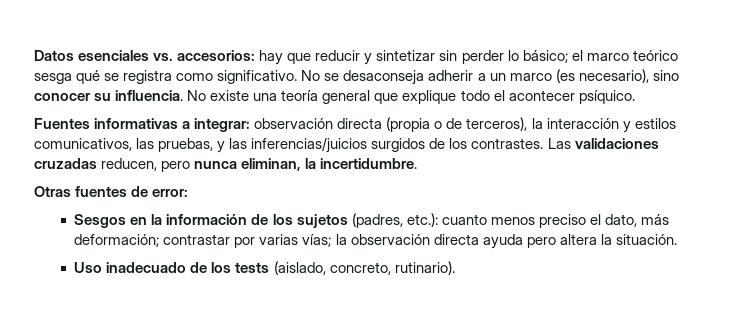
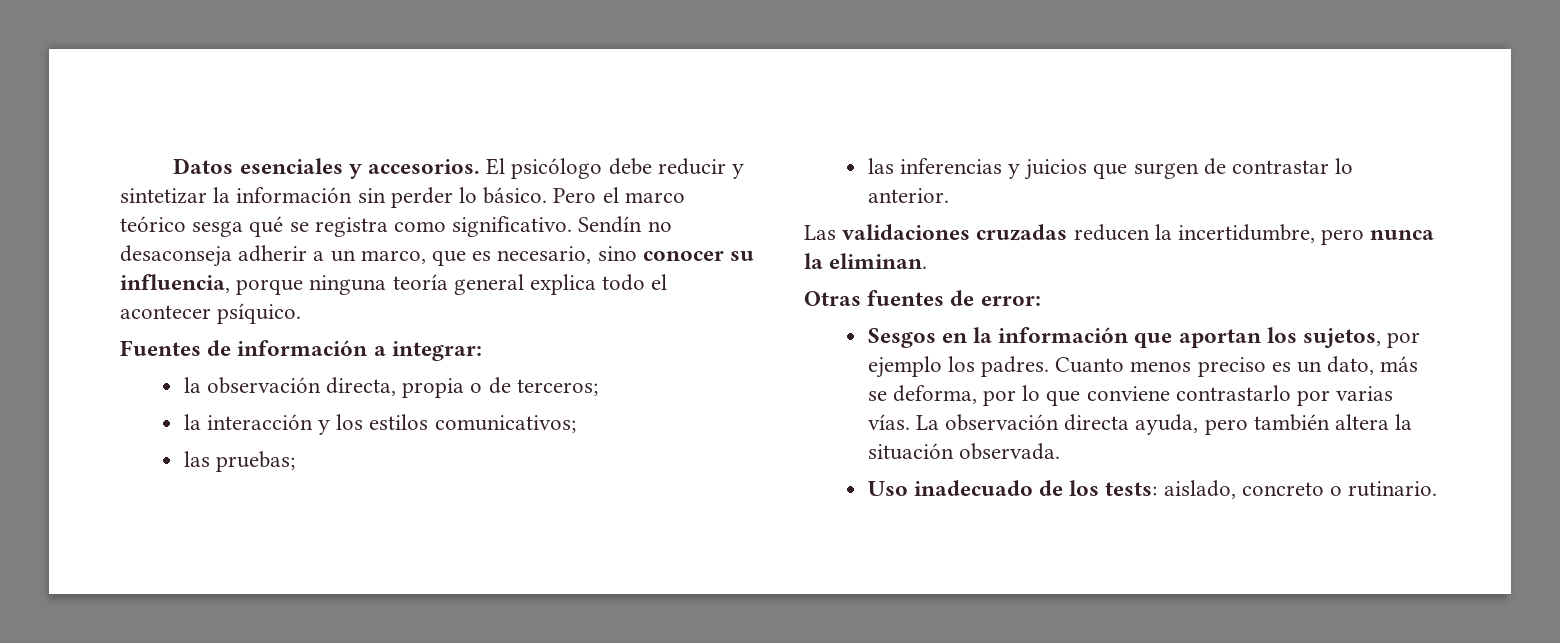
- Datos esenciales vs. accesorios: hay que reducir y sintetizar sin perder lo básico; el marco teórico sesga qué se registra como significativo.
+ Datos esenciales y accesorios. El psicólogo debe reducir y sintetizar la información sin perder lo básico. Pero el marco teórico sesga qué se registra como significativo.
- No se desaconseja adherir a un marco (es necesario), sino conocer su influencia. No existe una teoría general que explique todo el acontecer psíquico.
+ Sendín no desaconseja adherir a un marco, que es necesario, sino conocer su influencia, porque ninguna teoría general explica todo el acontecer psíquico.
- Fuentes informativas a integrar: observación directa (propia o de terceros), la interacción y estilos comunicativos, las pruebas, y las inferencias/juicios surgidos de los contrastes. Las validaciones cruzadas reducen, pero nunca eliminan, la incertidumbre.
+ Fuentes de información a integrar:
+ la observación directa, propia o de terceros;
+ la interacción y los estilos comunicativos;
+ las pruebas;
+ las inferencias y juicios que surgen de contrastar lo anterior.
+ Las validaciones cruzadas reducen la incertidumbre, pero nunca la eliminan.
- Sesgos en la información de los sujetos (padres, etc.): cuanto menos preciso el dato, más deformación; contrastar por varias vías; la observación directa ayuda pero altera la situación.
+ Sesgos en la información que aportan los sujetos, por ejemplo los padres. Cuanto menos preciso es un dato, más se deforma, por lo que conviene contrastarlo por varias vías. La observación directa ayuda, pero también altera la situación observada.
- Uso inadecuado de los tests (aislado, concreto, rutinario).
+ Uso inadecuado de los tests: aislado, concreto o rutinario.

